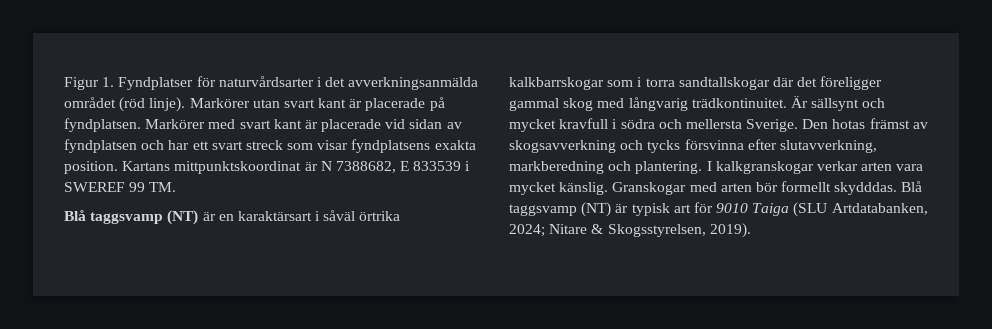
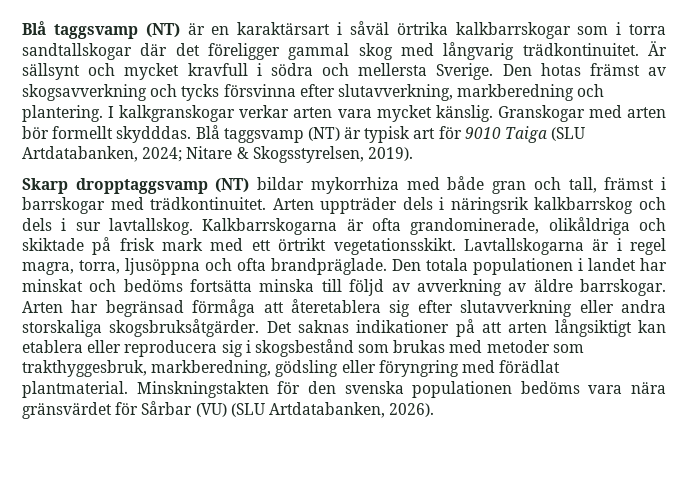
- Figur 1. Fyndplatser för naturvårdsarter i det avverkningsanmälda området (röd linje). Markörer utan svart kant är placerade på fyndplatsen. Markörer med svart kant är placerade vid sidan av fyndplatsen och har ett svart streck som visar fyndplatsens exakta position. Kartans mittpunktskoordinat är N 7388682, E 833539 i SWEREF 99 TM.
+ Skarp dropptaggsvamp (NT) bildar mykorrhiza med både gran och tall, främst i barrskogar med trädkontinuitet. Arten uppträder dels i näringsrik kalkbarrskog och dels i sur lavtallskog. Kalkbarrskogarna är ofta grandominerade, olikåldriga och skiktade på frisk mark med ett örtrikt vegetationsskikt. Lavtallskogarna är i regel magra, torra, ljusöppna och ofta brandpräglade. Den totala populationen i landet har minskat och bedöms fortsätta minska till följd av avverkning av äldre barrskogar. Arten har begränsad förmåga att återetablera sig efter slutavverkning eller andra storskaliga skogsbruksåtgärder. Det saknas indikationer på att arten långsiktigt kan etablera eller reproducera sig i skogsbestånd som brukas med metoder som trakthyggesbruk, markberedning, gödsling eller föryngring med förädlat plantmaterial. Minskningstakten för den svenska populationen bedöms vara nära gränsvärdet för Sårbar (VU) (SLU Artdatabanken, 2026).

